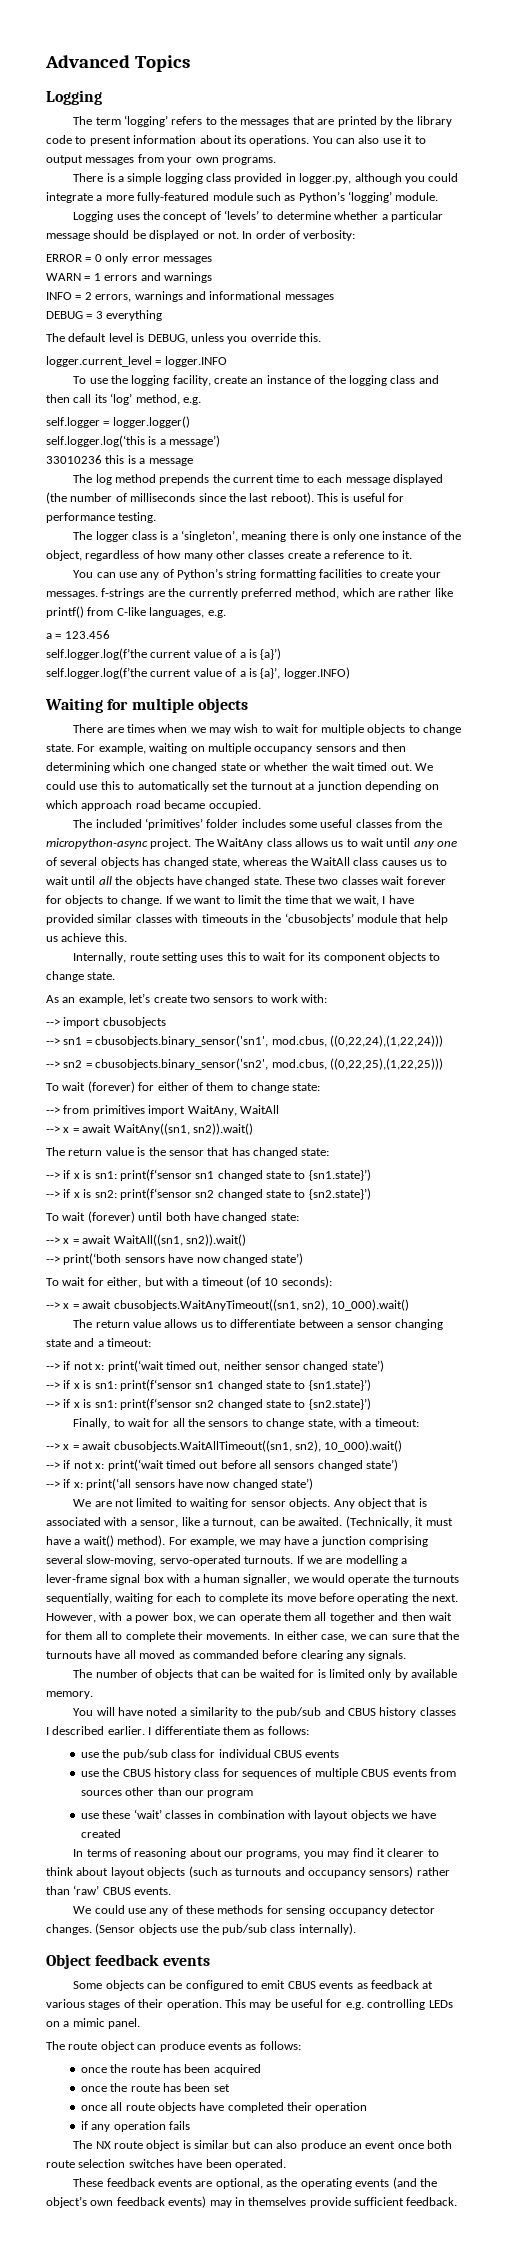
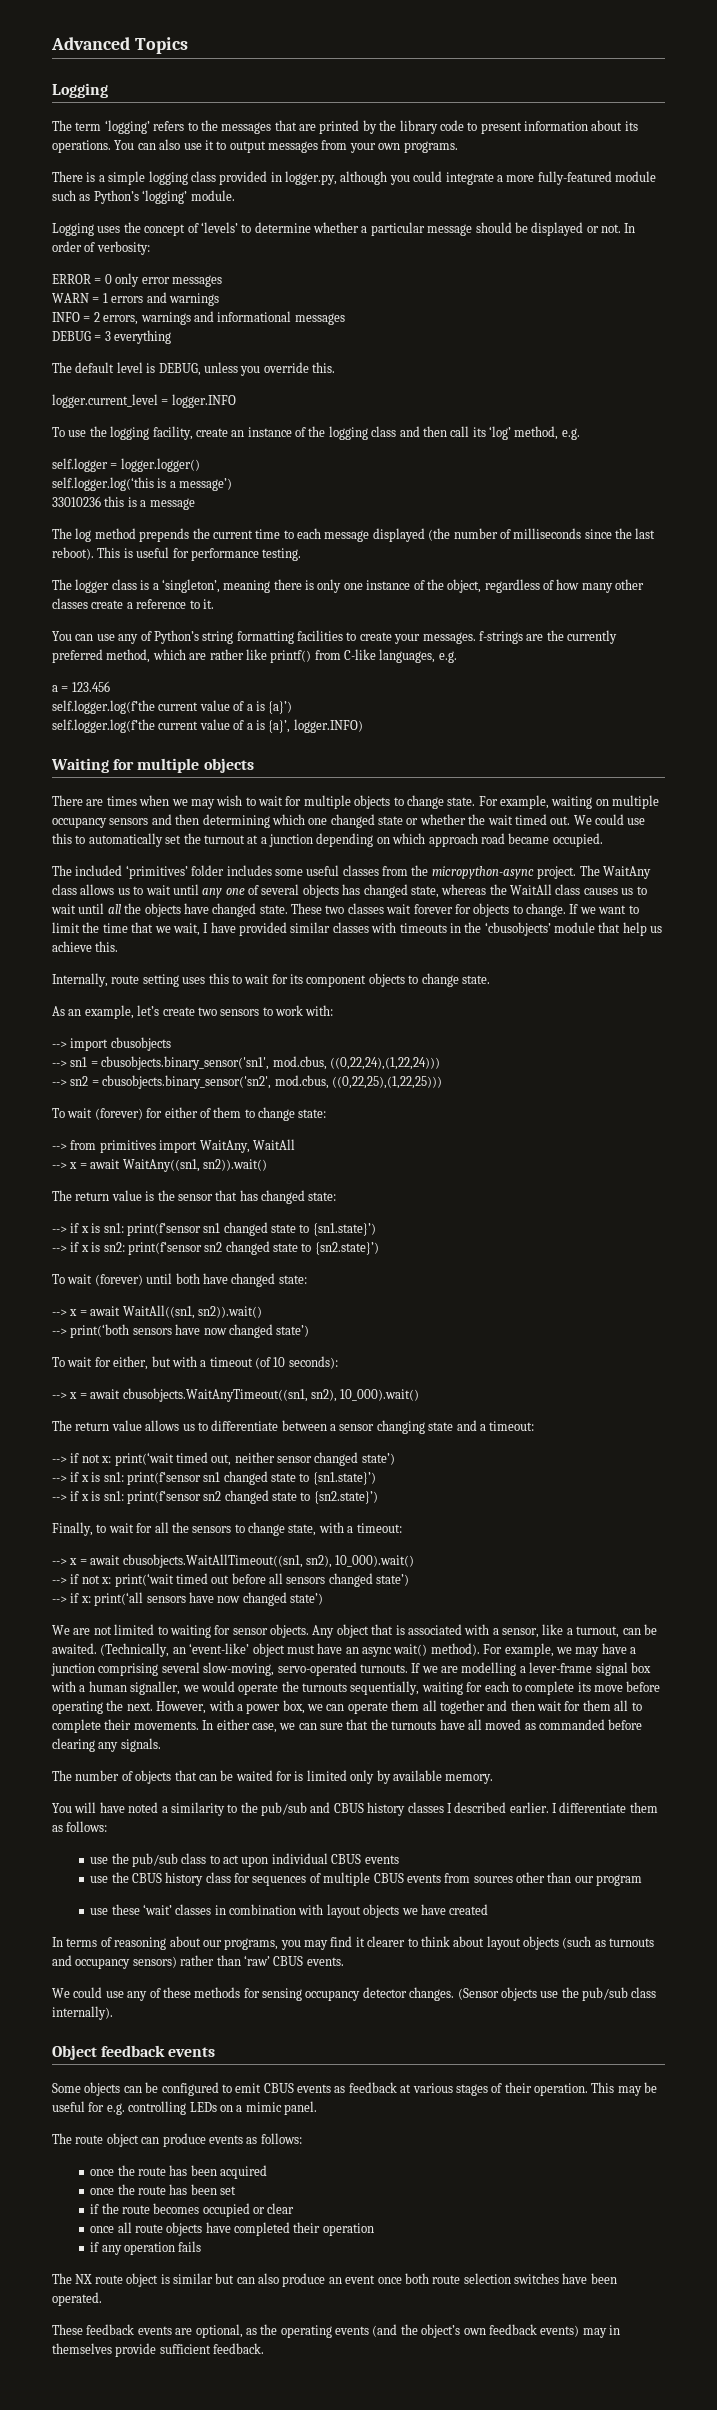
- (Technically, it must have a wait() method).
+ (Technically, an ‘event-like’ object must have an async wait() method).
- use the pub/sub class for individual CBUS events
+ use the pub/sub class to act upon individual CBUS events
+ if the route becomes occupied or clear

